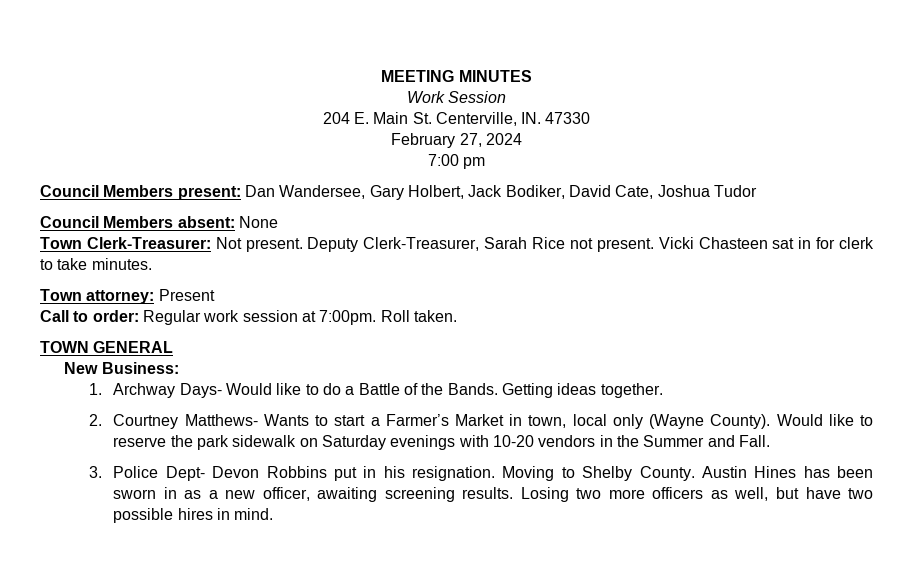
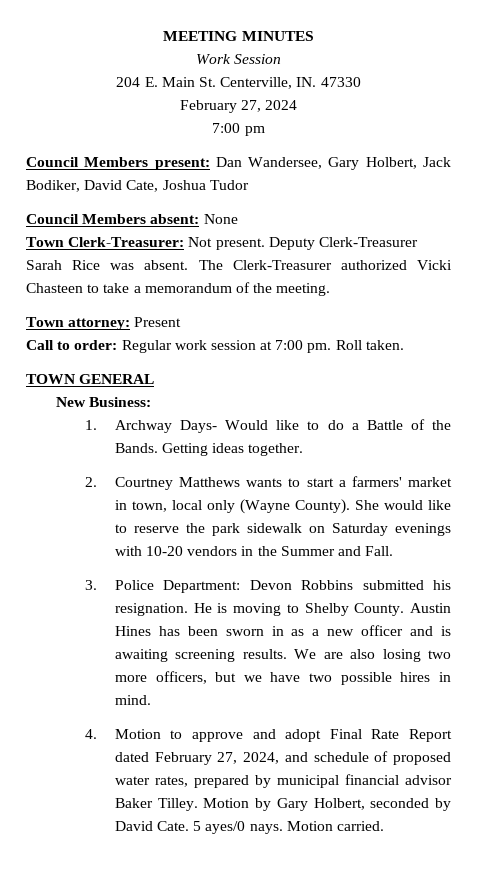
- Deputy Clerk-Treasurer, Sarah Rice not present. Vicki Chasteen sat in for clerk to take minutes.
+ Deputy Clerk-Treasurer Sarah Rice was absent. The Clerk-Treasurer authorized Vicki Chasteen to take a memorandum of the meeting.
- Call to order: Regular work session at 7:00pm.
+ Call to order: Regular work session at 7:00 pm.
- 2. Courtney Matthews- Wants to start a Farmer’s Market in town, local only (Wayne County).
+ 2. Courtney Matthews wants to start a farmers' market in town, local only (Wayne County).
- Would like to reserve the park sidewalk on Saturday evenings with 10-20 vendors in the Summer and Fall.
+ She would like to reserve the park sidewalk on Saturday evenings with 10-20 vendors in the Summer and Fall.
- 3. Police Dept- Devon Robbins put in his resignation. Moving to Shelby County.
+ 3. Police Department: Devon Robbins submitted his resignation. He is moving to Shelby County.
- Austin Hines has been sworn in as a new officer, awaiting screening results. Losing two more officers as well, but have two possible hires in mind.
+ Austin Hines has been sworn in as a new officer and is awaiting screening results. We are also losing two more officers, but we have two possible hires in mind.
+ 4. Motion to approve and adopt Final Rate Report dated February 27, 2024, and schedule of proposed water rates, prepared by municipal financial advisor Baker Tilley. Motion by Gary Holbert, seconded by David Cate. 5 ayes/0 nays. Motion carried.

